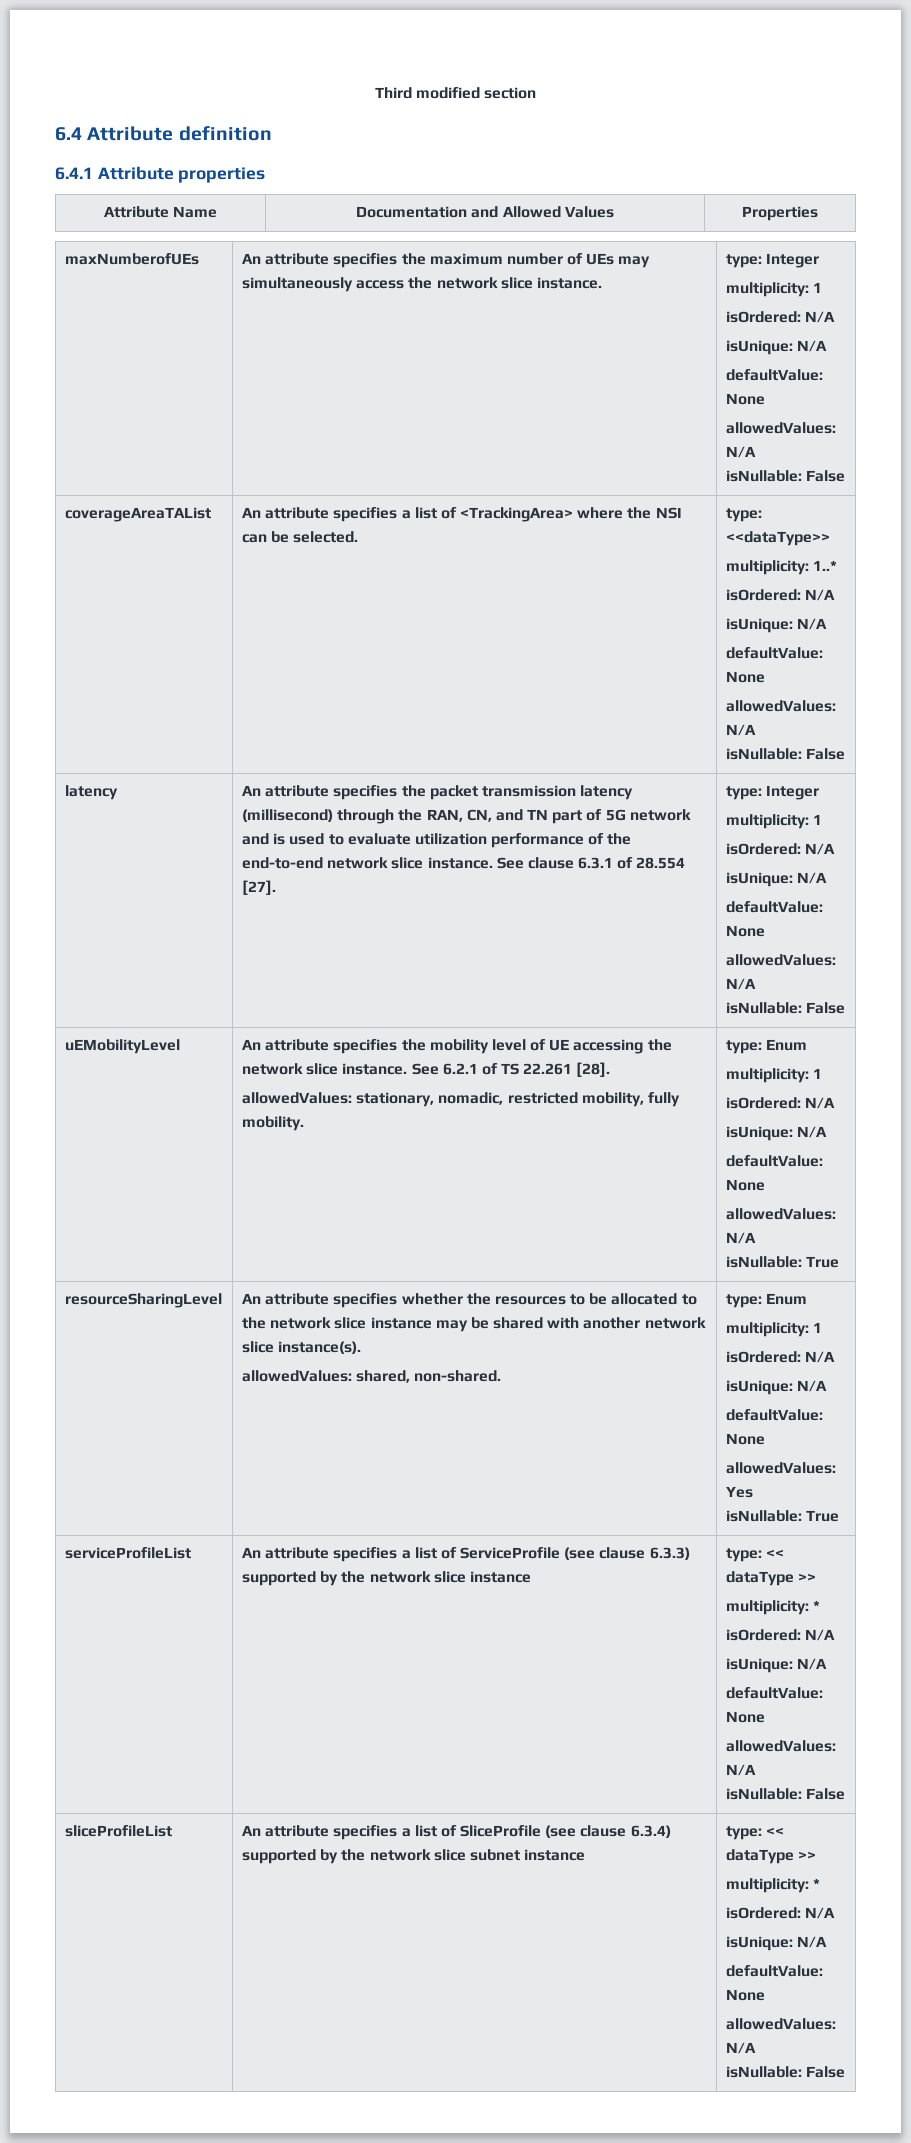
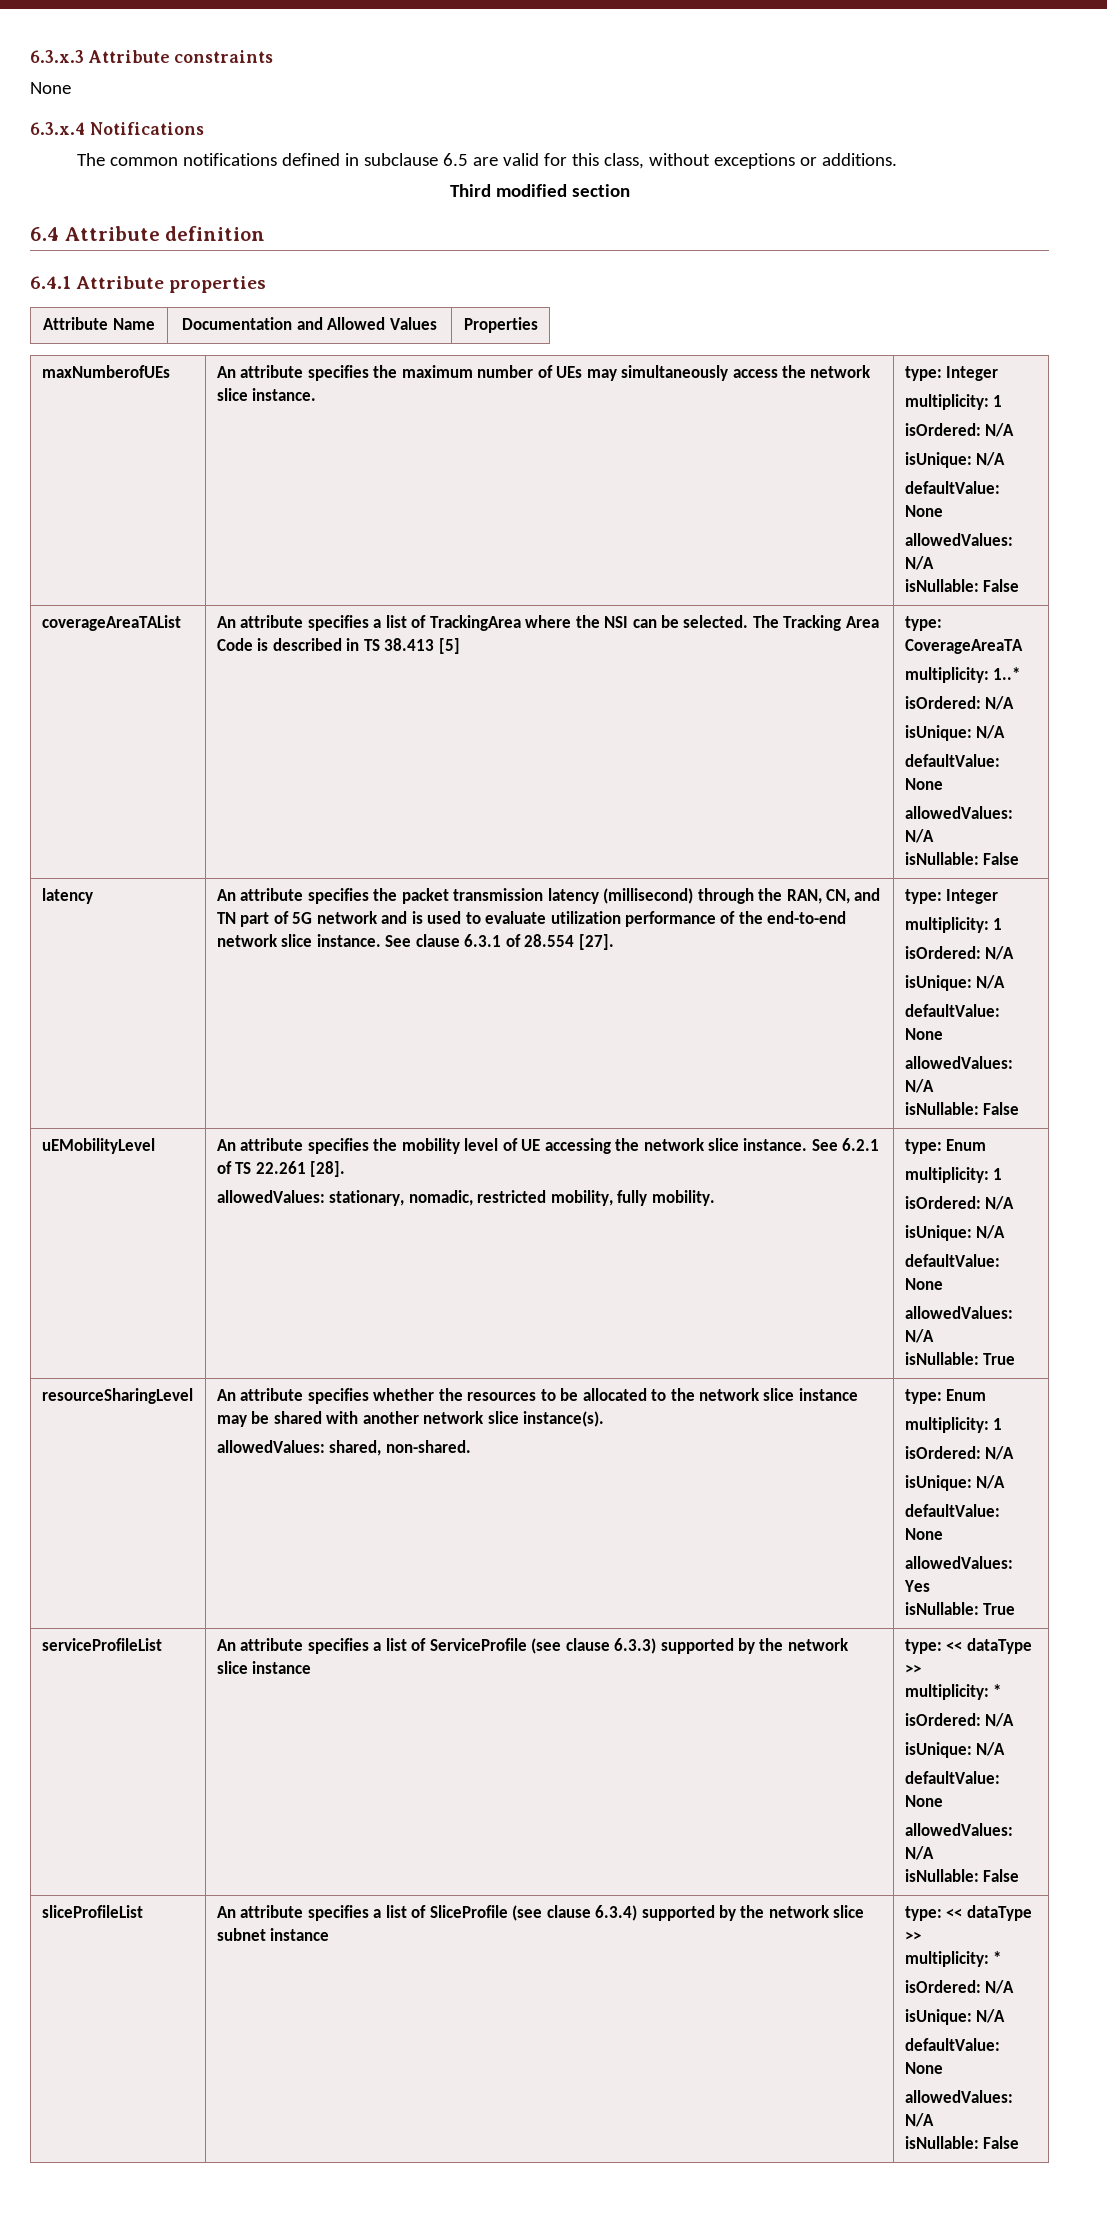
+ 6.3.x.3 Attribute constraints
+ None
+ 6.3.x.4 Notifications
+ The common notifications defined in subclause 6.5 are valid for this class, without exceptions or additions.
- coverageAreaTAList | An attribute specifies a list of <TrackingArea> where the NSI can be selected. | type: <<dataType>>
+ coverageAreaTAList | An attribute specifies a list of TrackingArea where the NSI can be selected. The Tracking Area Code is described in TS 38.413 [5] | type: CoverageAreaTA

